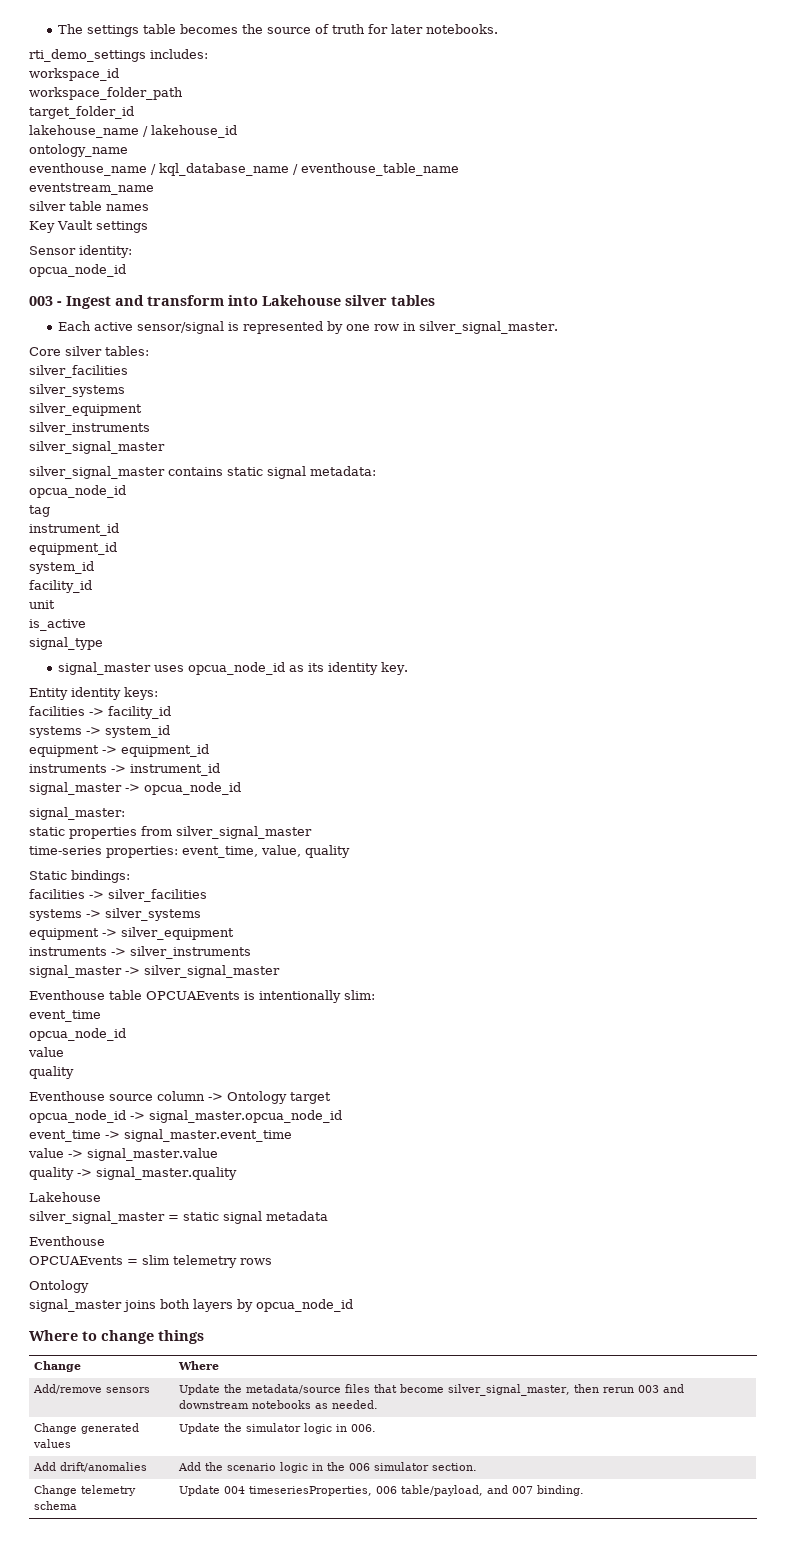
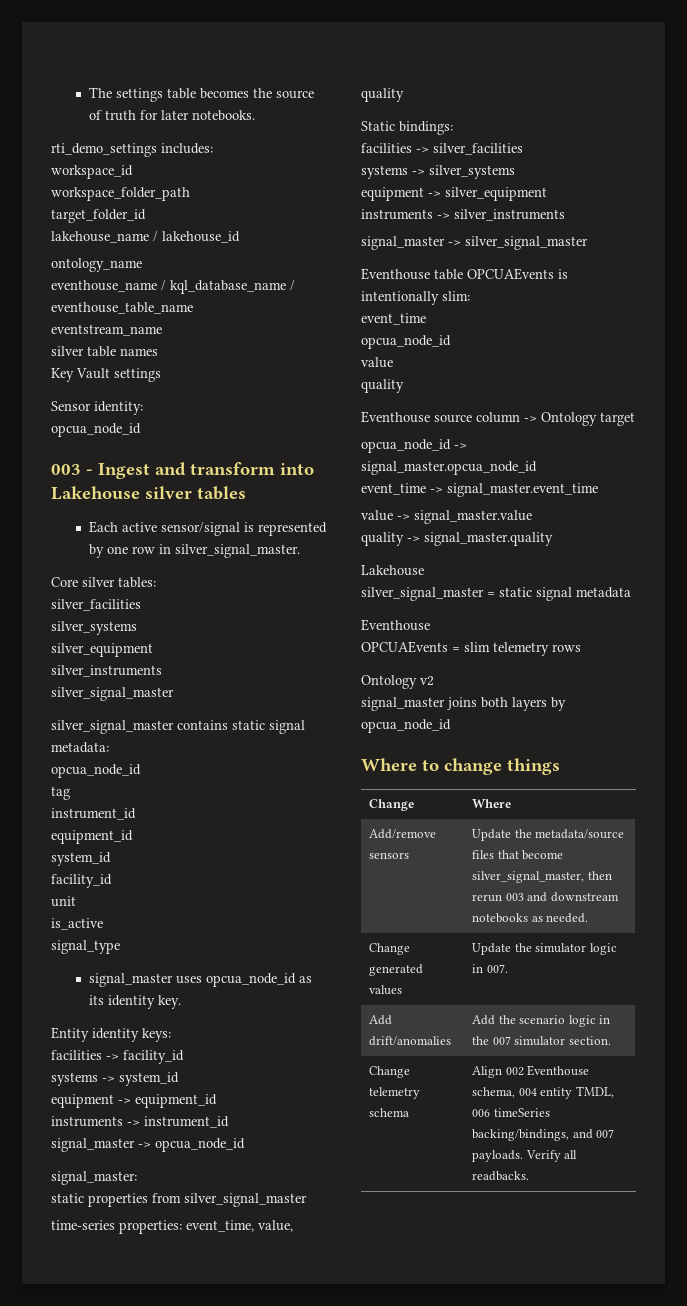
  OPCUAEvents = slim telemetry rows
- Ontology
+ Ontology v2
- Change generated values | Update the simulator logic in 006.
+ Change generated values | Update the simulator logic in 007.
- Add drift/anomalies | Add the scenario logic in the 006 simulator section.
+ Add drift/anomalies | Add the scenario logic in the 007 simulator section.
- Change telemetry schema | Update 004 timeseriesProperties, 006 table/payload, and 007 binding.
+ Change telemetry schema | Align 002 Eventhouse schema, 004 entity TMDL, 006 timeSeries backing/bindings, and 007 payloads. Verify all readbacks.

